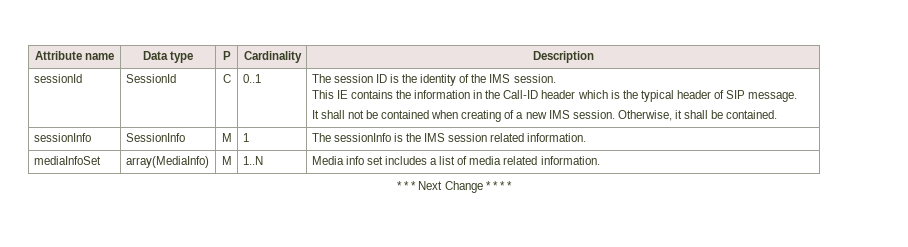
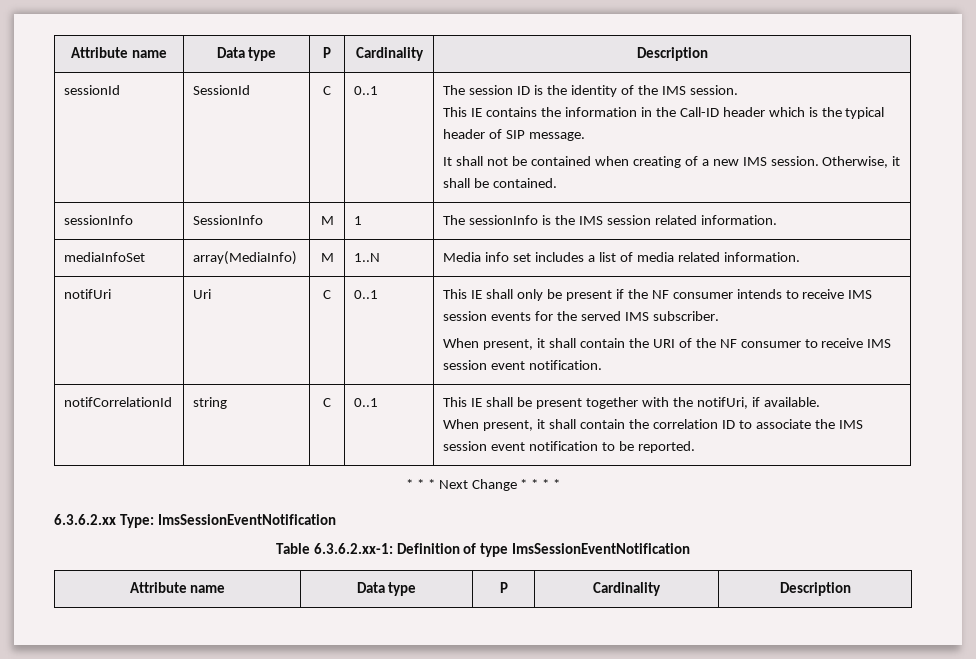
+ notifUri | Uri | C | 0..1 | This IE shall only be present if the NF consumer intends to receive IMS session events for the served IMS subscriber.
+ When present, it shall contain the URI of the NF consumer to receive IMS session event notification.
+ notifCorrelationId | string | C | 0..1 | This IE shall be present together with the notifUri, if available.
+ When present, it shall contain the correlation ID to associate the IMS session event notification to be reported.
+ 6.3.6.2.xx Type: ImsSessionEventNotification
+ Table 6.3.6.2.xx-1: Definition of type ImsSessionEventNotification
+ Attribute name | Data type | P | Cardinality | Description

